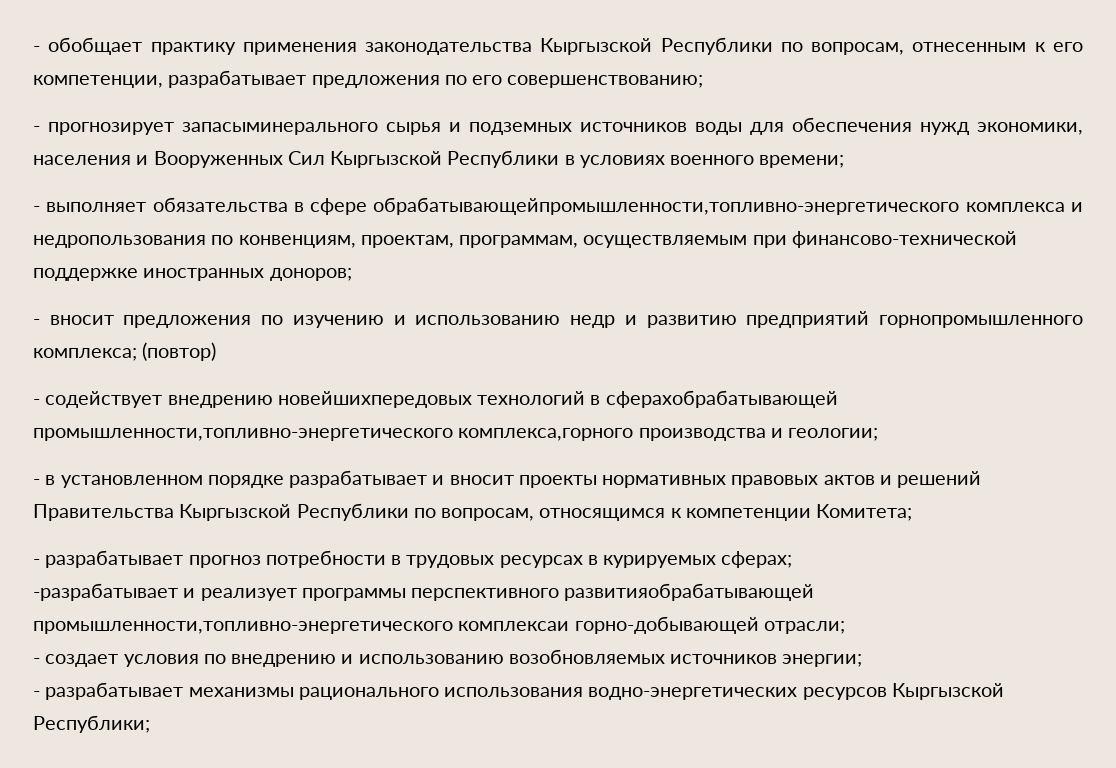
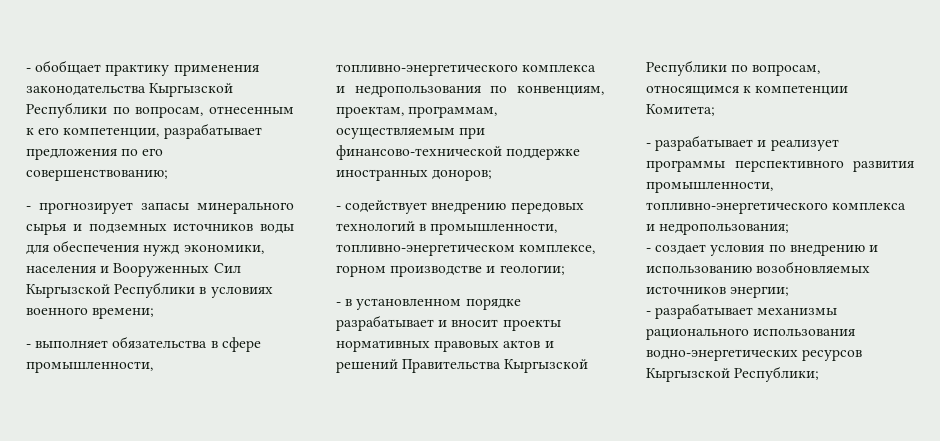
- - прогнозирует запасыминерального сырья и подземных источников воды для обеспечения нужд экономики, населения и Вооруженных Сил Кыргызской Республики в условиях военного времени;
+ - прогнозирует запасы минерального сырья и подземных источников воды для обеспечения нужд экономики, населения и Вооруженных Сил Кыргызской Республики в условиях военного времени;
- - выполняет обязательства в сфере обрабатывающейпромышленности,топливно-энергетического комплекса и недропользования по конвенциям, проектам, программам, осуществляемым при финансово-технической поддержке иностранных доноров;
+ - выполняет обязательства в сфере промышленности, топливно-энергетического комплекса и недропользования по конвенциям, проектам, программам, осуществляемым при финансово-технической поддержке иностранных доноров;
- - вносит предложения по изучению и использованию недр и развитию предприятий горнопромышленного комплекса; (повтор)
- - содействует внедрению новейшихпередовых технологий в сферахобрабатывающей промышленности,топливно-энергетического комплекса,горного производства и геологии;
+ - содействует внедрению передовых технологий в промышленности, топливно-энергетическом комплексе, горном производстве и геологии;
- - разрабатывает прогноз потребности в трудовых ресурсах в курируемых сферах;
- -разрабатывает и реализует программы перспективного развитияобрабатывающей промышленности,топливно-энергетического комплексаи горно-добывающей отрасли;
+ - разрабатывает и реализует программы перспективного развития промышленности, топливно-энергетического комплекса и недропользования;

